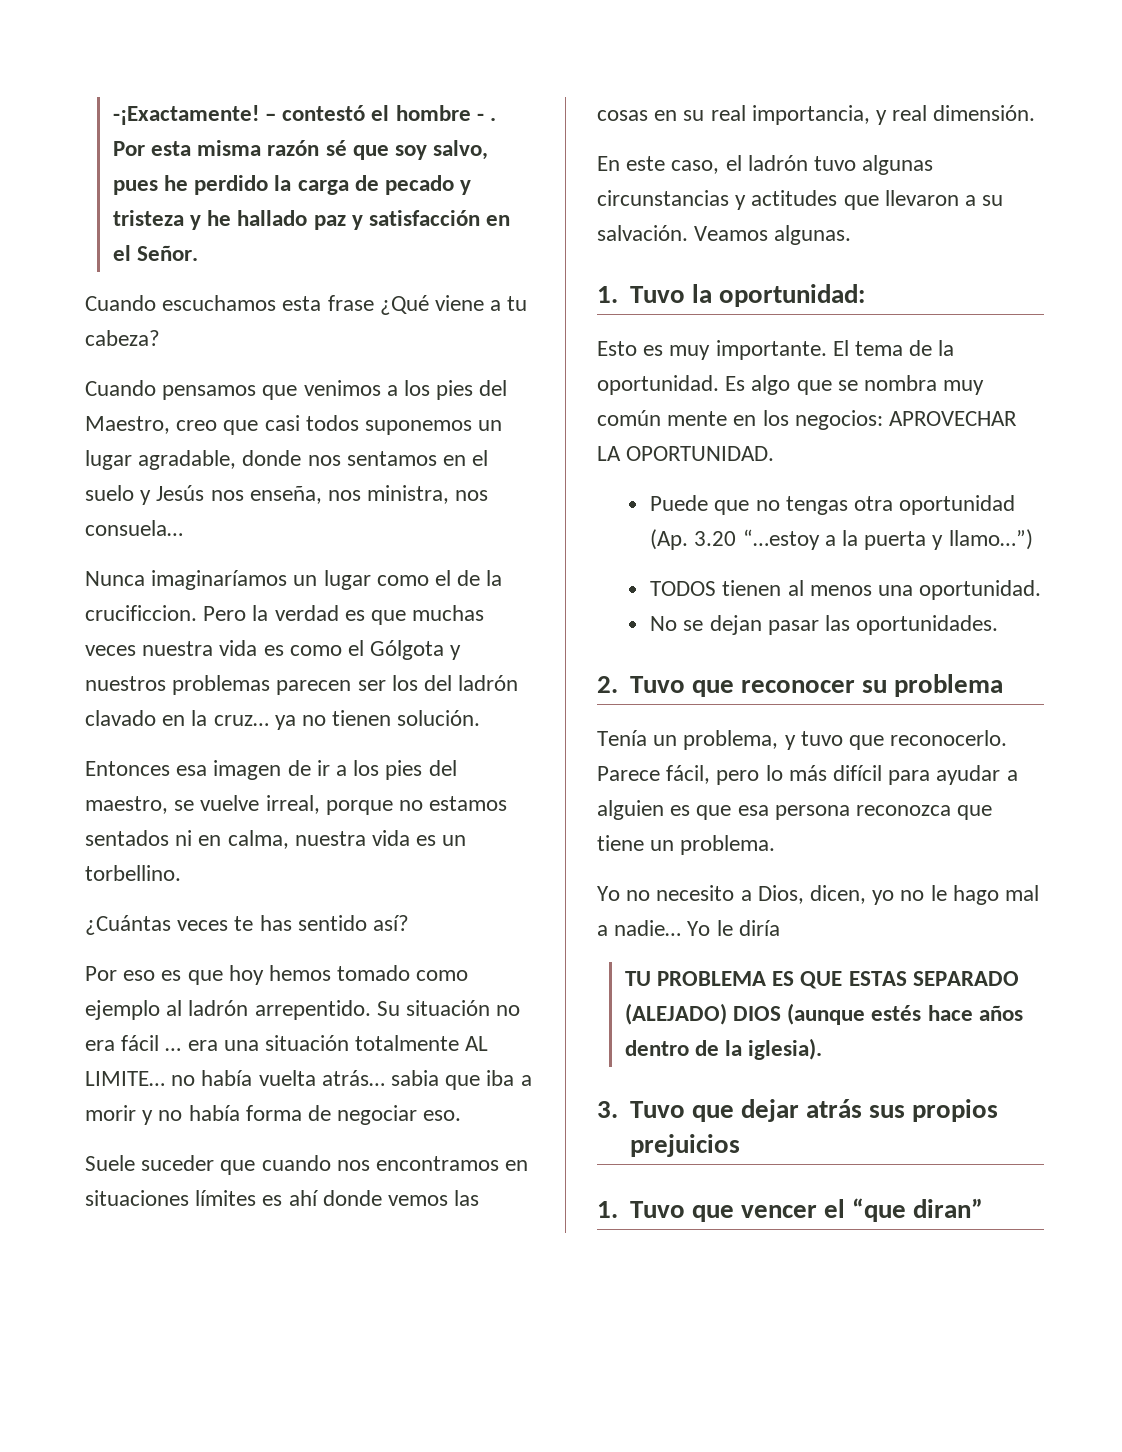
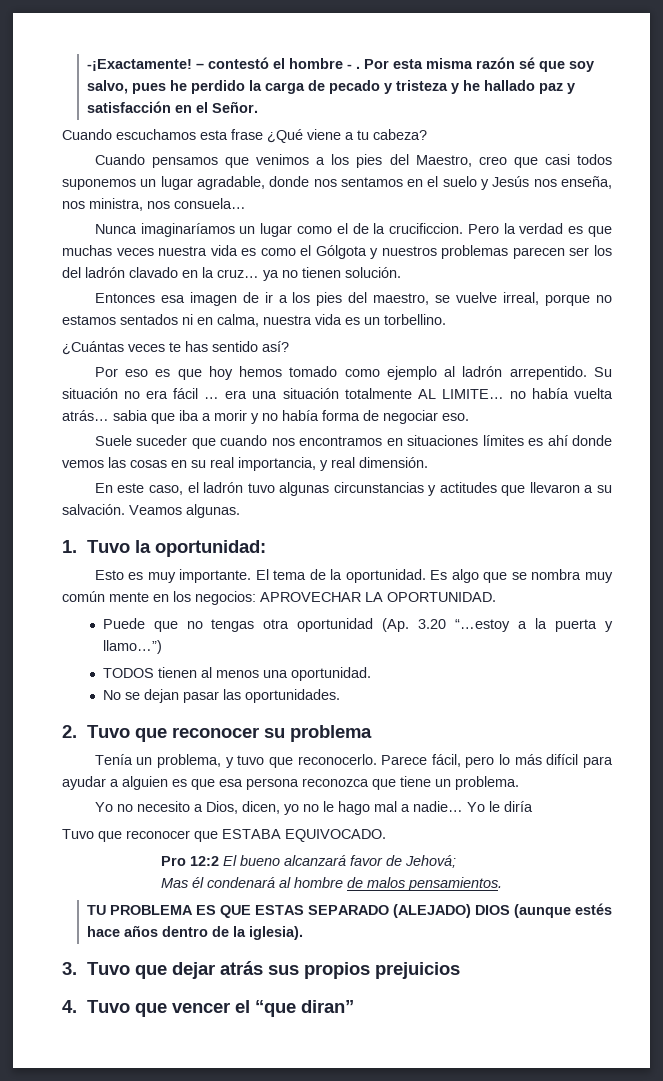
+ Tuvo que reconocer que ESTABA EQUIVOCADO.
+ Pro 12:2 El bueno alcanzará favor de Jehová;
+ Mas él condenará al hombre de malos pensamientos.
- 1. Tuvo que vencer el “que diran”
+ 4. Tuvo que vencer el “que diran”

